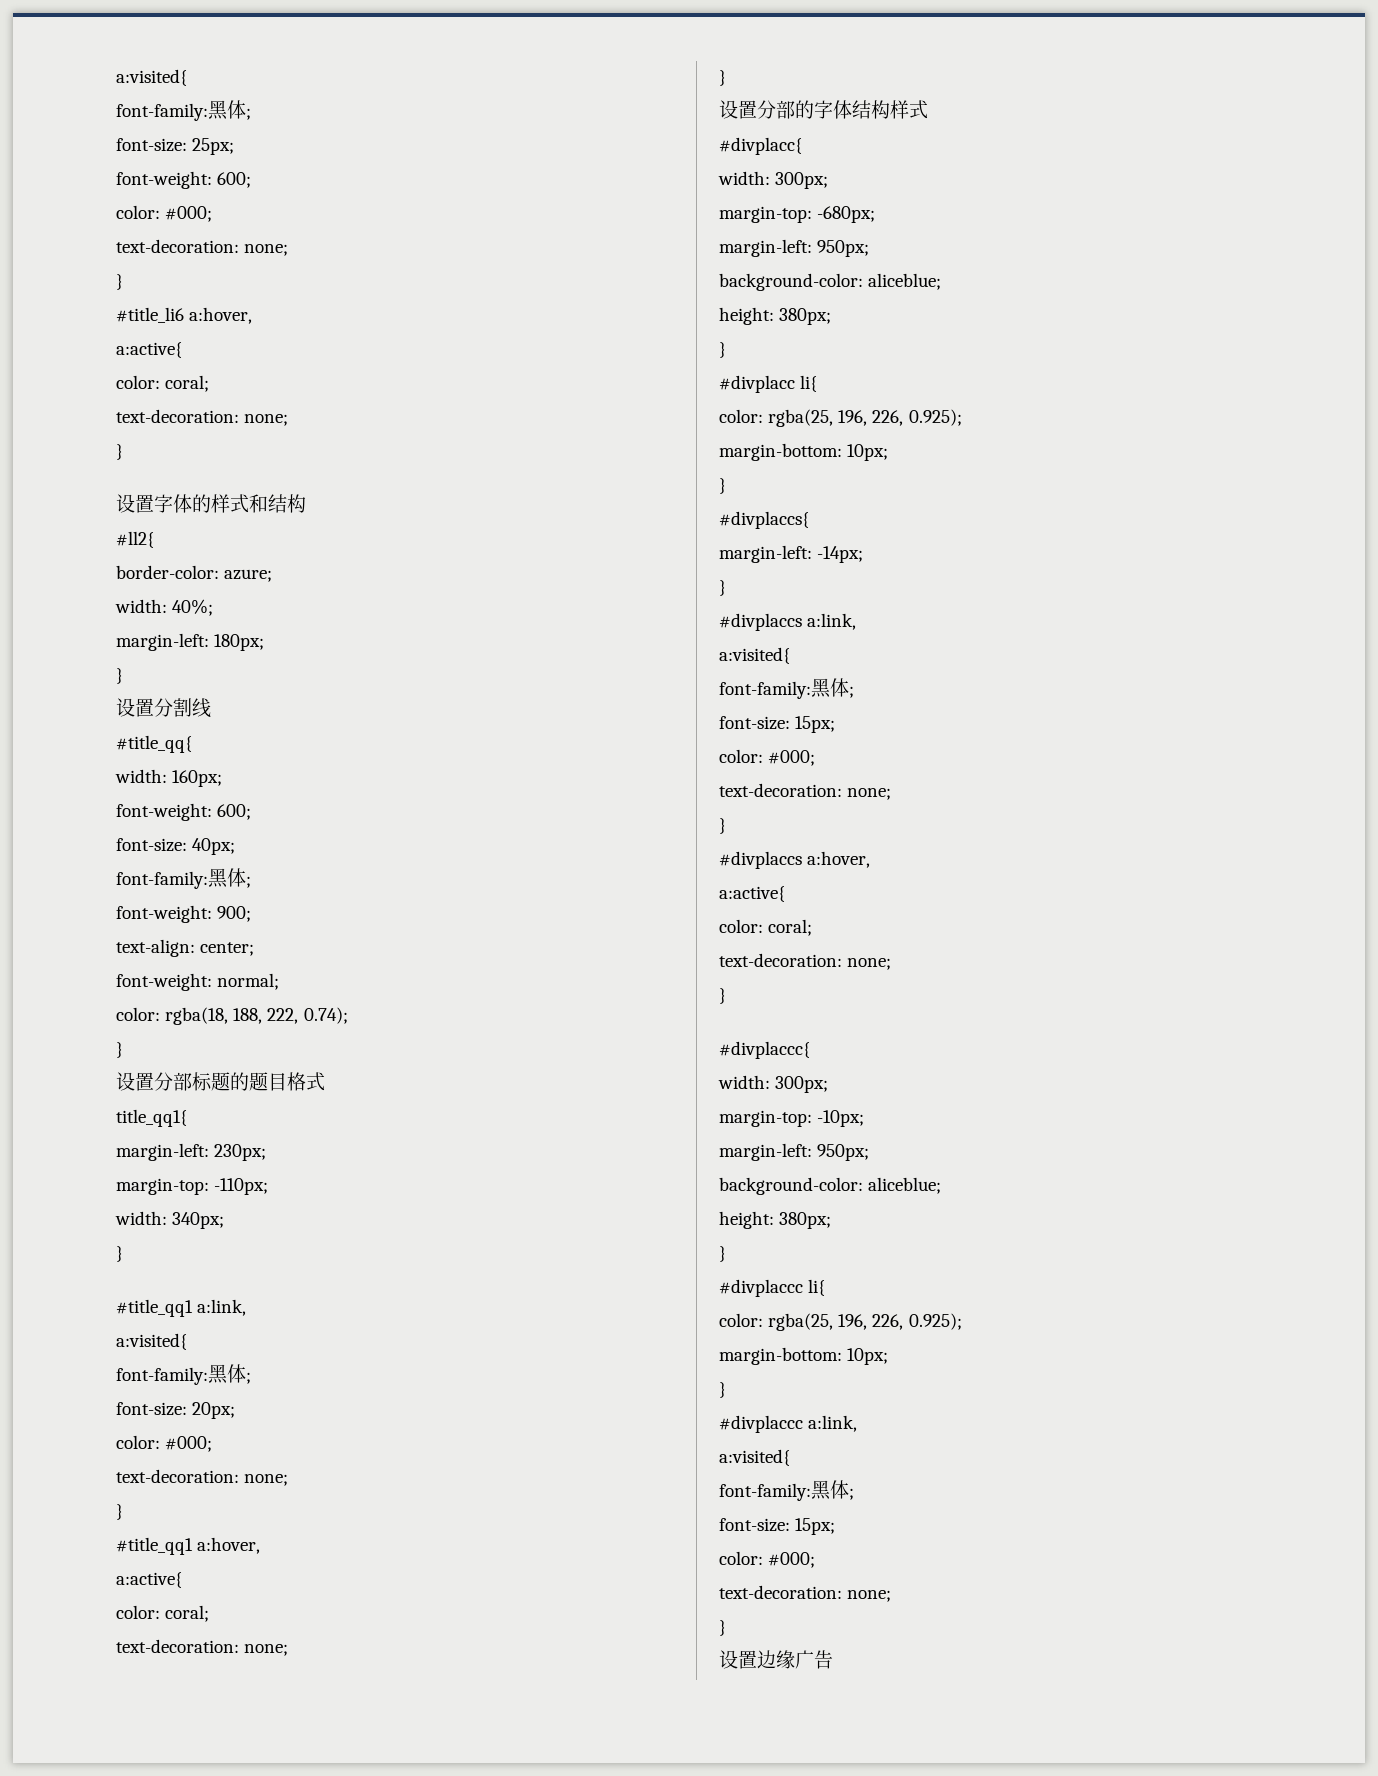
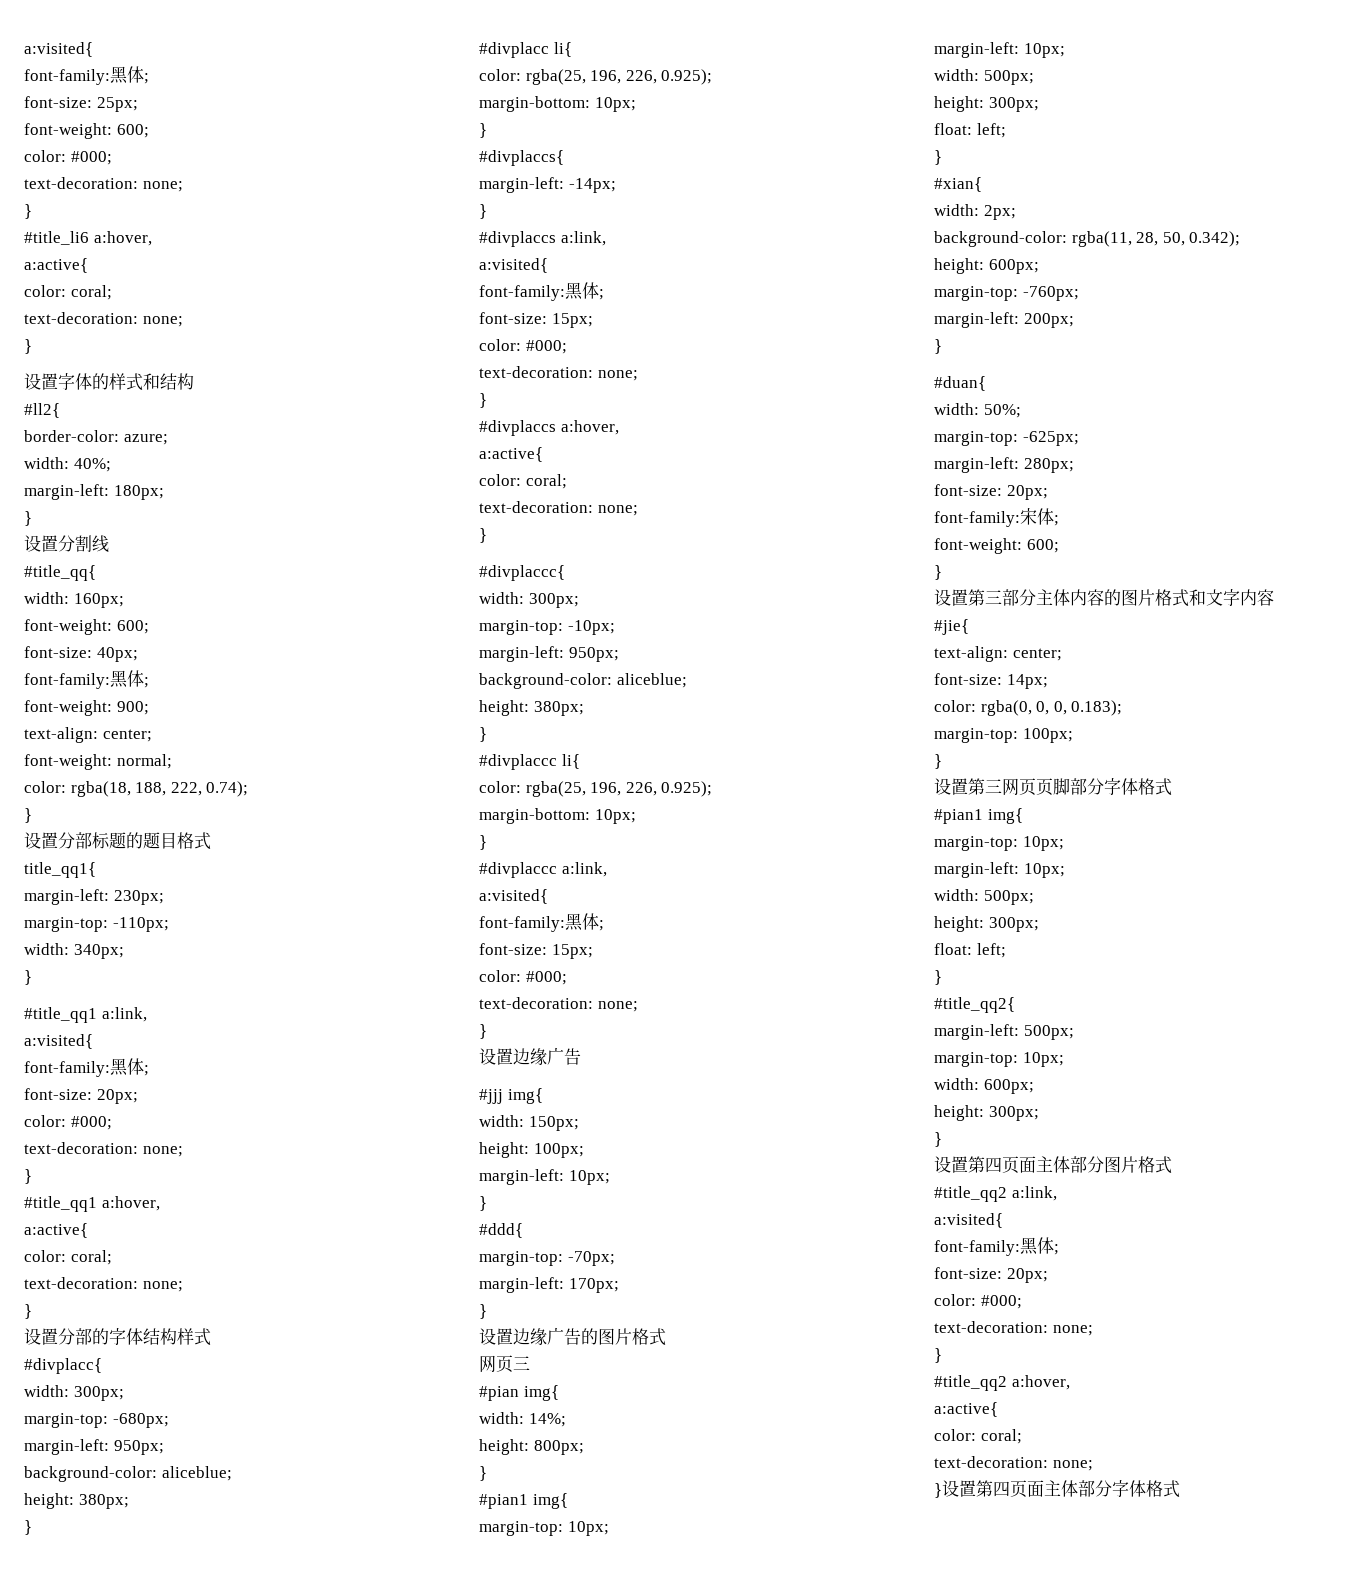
+ #jjj img{
+ width: 150px;
+ height: 100px;
+ margin-left: 10px;
+ }
+ #ddd{
+ margin-top: -70px;
+ margin-left: 170px;
+ }
+ 设置边缘广告的图片格式
+ 网页三
+ #pian img{
+ width: 14%;
+ height: 800px;
+ }
+ #pian1 img{
+ margin-top: 10px;
+ margin-left: 10px;
+ width: 500px;
+ height: 300px;
+ float: left;
+ }
+ #xian{
+ width: 2px;
+ background-color: rgba(11, 28, 50, 0.342);
+ height: 600px;
+ margin-top: -760px;
+ margin-left: 200px;
+ }
+ #duan{
+ width: 50%;
+ margin-top: -625px;
+ margin-left: 280px;
+ font-size: 20px;
+ font-family:宋体;
+ font-weight: 600;
+ }
+ 设置第三部分主体内容的图片格式和文字内容
+ #jie{
+ text-align: center;
+ font-size: 14px;
+ color: rgba(0, 0, 0, 0.183);
+ margin-top: 100px;
+ }
+ 设置第三网页页脚部分字体格式
+ #pian1 img{
+ margin-top: 10px;
+ margin-left: 10px;
+ width: 500px;
+ height: 300px;
+ float: left;
+ }
+ #title_qq2{
+ margin-left: 500px;
+ margin-top: 10px;
+ width: 600px;
+ height: 300px;
+ }
+ 设置第四页面主体部分图片格式
+ #title_qq2 a:link,
+ a:visited{
+ font-family:黑体;
+ font-size: 20px;
+ color: #000;
+ text-decoration: none;
+ }
+ #title_qq2 a:hover,
+ a:active{
+ color: coral;
+ text-decoration: none;
+ }设置第四页面主体部分字体格式

